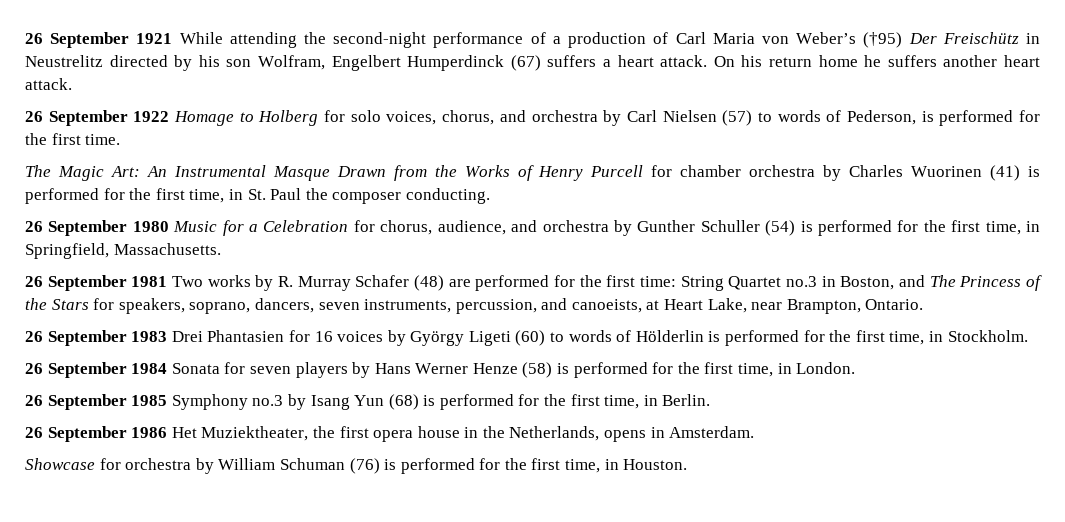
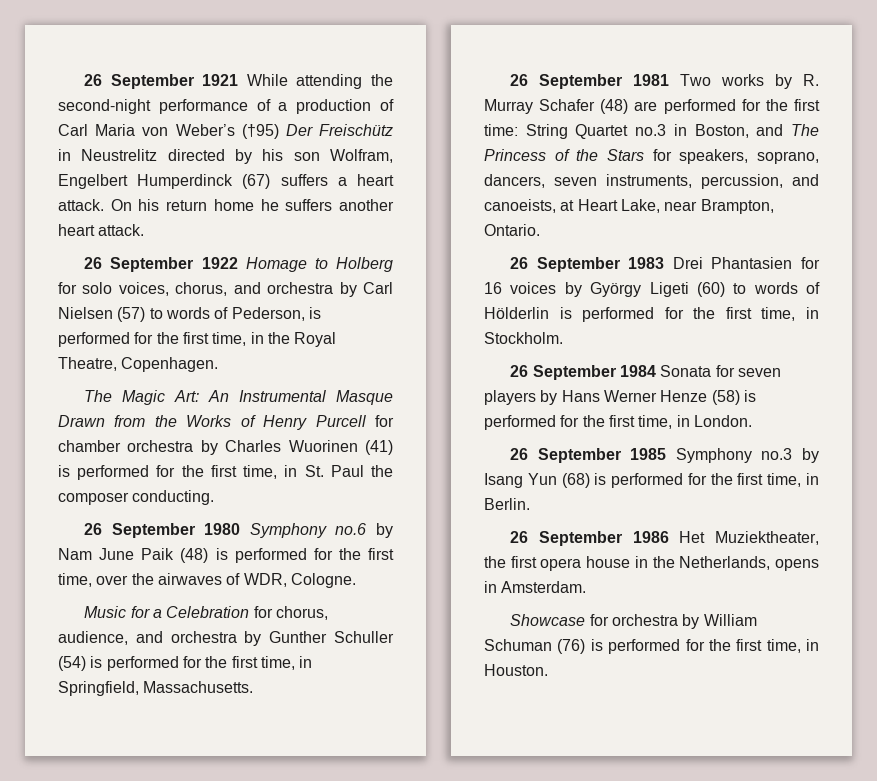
- 26 September 1922 Homage to Holberg for solo voices, chorus, and orchestra by Carl Nielsen (57) to words of Pederson, is performed for the first time.
+ 26 September 1922 Homage to Holberg for solo voices, chorus, and orchestra by Carl Nielsen (57) to words of Pederson, is performed for the first time, in the Royal Theatre, Copenhagen.
- 26 September 1980 Music for a Celebration for chorus, audience, and orchestra by Gunther Schuller (54) is performed for the first time, in Springfield, Massachusetts.
+ 26 September 1980 Symphony no.6 by Nam June Paik (48) is performed for the first time, over the airwaves of WDR, Cologne.
+ Music for a Celebration for chorus, audience, and orchestra by Gunther Schuller (54) is performed for the first time, in Springfield, Massachusetts.

